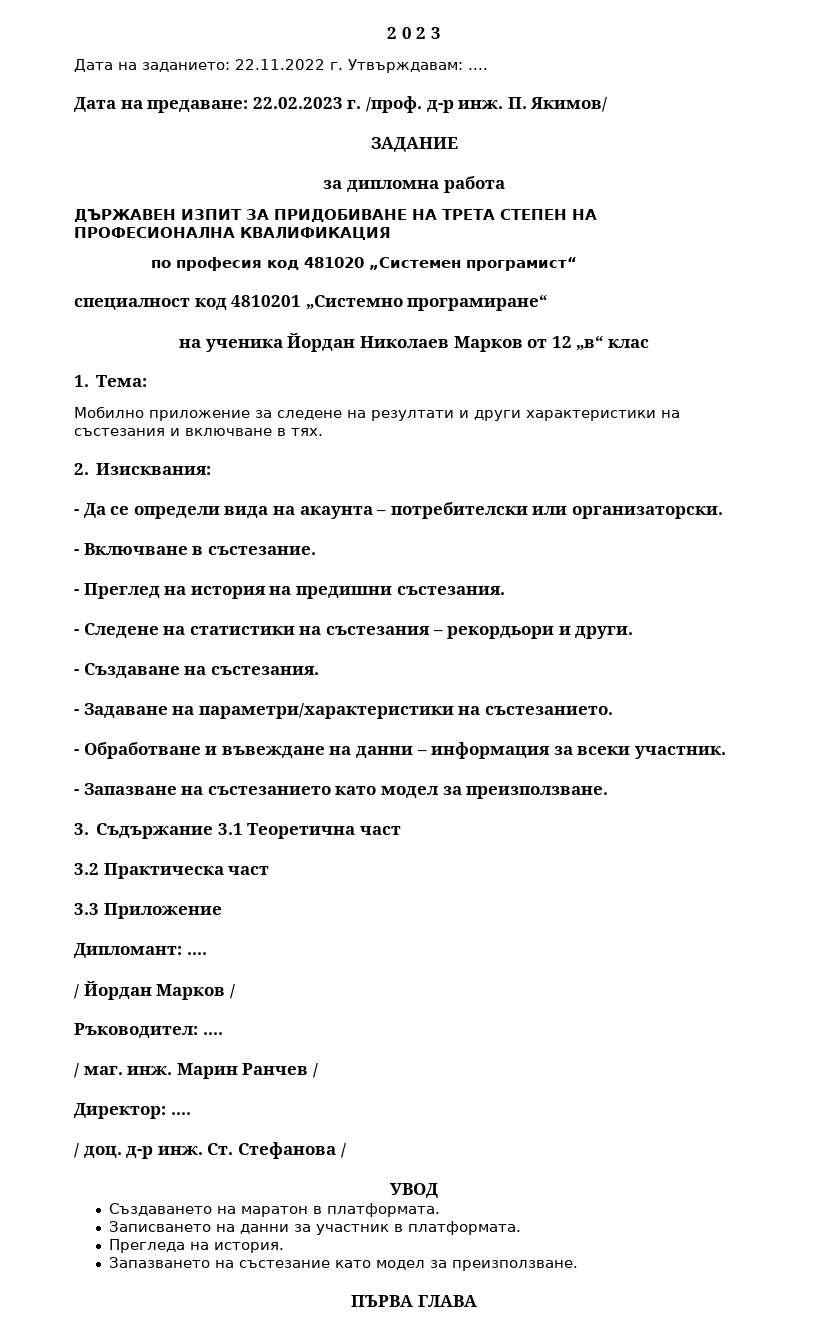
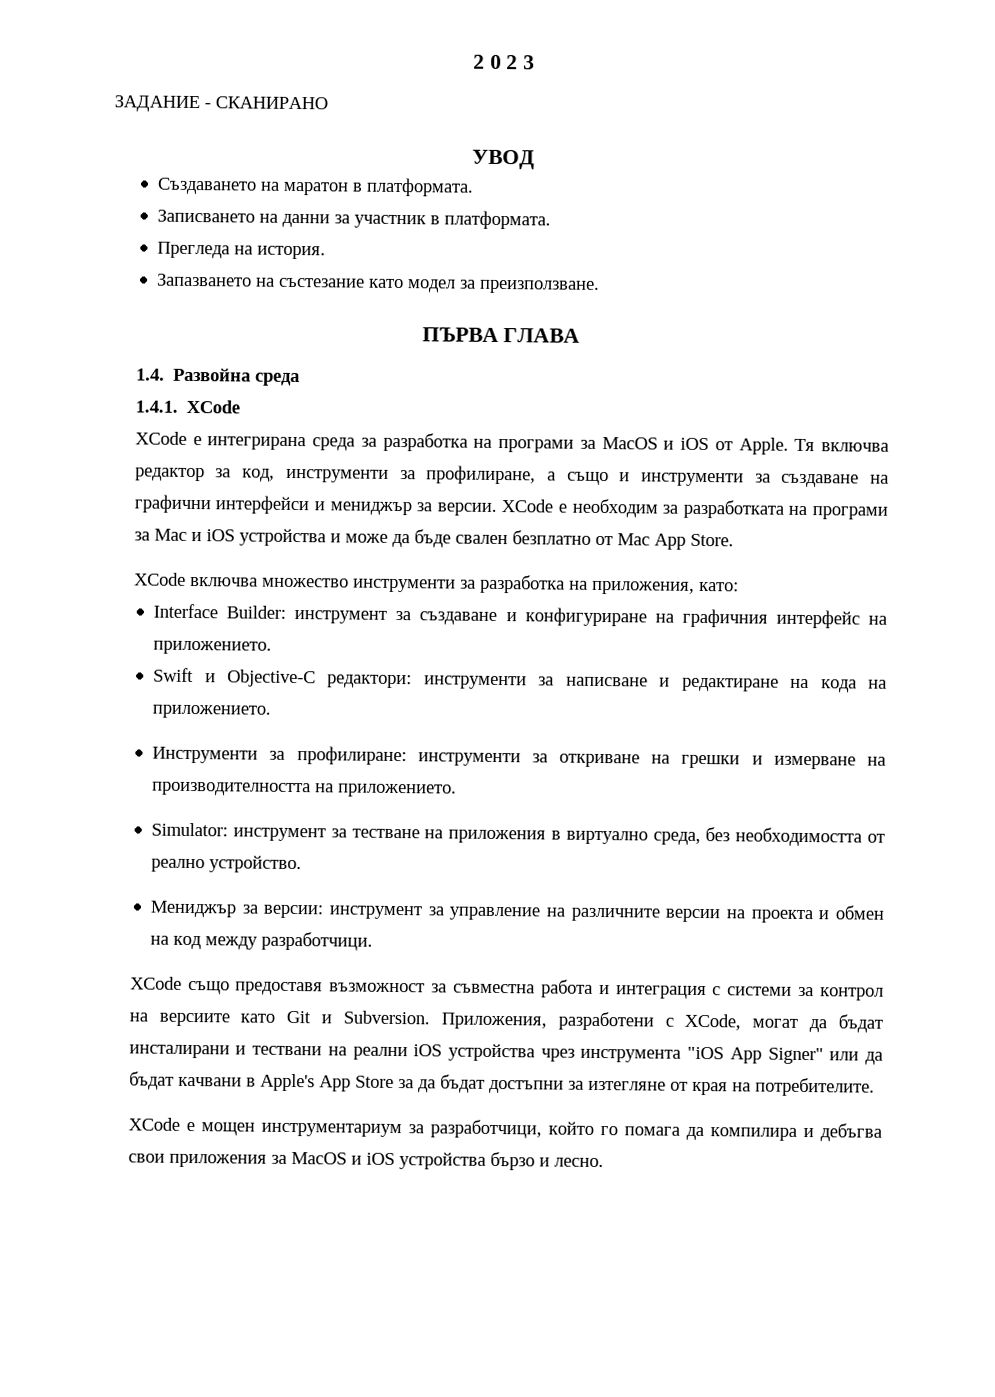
- Дата на заданието: 22.11.2022 г. Утвърждавам: ....
- Дата на предаване: 22.02.2023 г. /проф. д-р инж. П. Якимов/
- ЗАДАНИЕ
- за дипломна работа
- ДЪРЖАВЕН ИЗПИТ ЗА ПРИДОБИВАНЕ НА ТРЕТА СТЕПЕН НА ПРОФЕСИОНАЛНА КВАЛИФИКАЦИЯ
- по професия код 481020 „Системен програмист“
- специалност код 4810201 „Системно програмиране“
- на ученика Йордан Николаев Марков от 12 „в“ клас
- 1. Тема:
- Мобилно приложение за следене на резултати и други характеристики на състезания и включване в тях.
- 2. Изисквания:
- - Да се определи вида на акаунта – потребителски или организаторски.
- - Включване в състезание.
- - Преглед на история на предишни състезания.
- - Следене на статистики на състезания – рекордьори и други.
- - Създаване на състезания.
- - Задаване на параметри/характеристики на състезанието.
- - Обработване и въвеждане на данни – информация за всеки участник.
- - Запазване на състезанието като модел за преизползване.
- 3. Съдържание 3.1 Теоретична част
- 3.2 Практическа част
- 3.3 Приложение
- Дипломант: ....
- / Йордан Марков /
- Ръководител: ....
- / маг. инж. Марин Ранчев /
- Директор: ....
- / доц. д-р инж. Ст. Стефанова /
+ ЗАДАНИЕ - СКАНИРАНО
+ 1.4. Развойна среда
+ 1.4.1. XCode
+ XCode е интегрирана среда за разработка на програми за MacOS и iOS от Apple. Тя включва редактор за код, инструменти за профилиране, а също и инструменти за създаване на графични интерфейси и мениджър за версии. XCode е необходим за разработката на програми за Mac и iOS устройства и може да бъде свален безплатно от Mac App Store.
+ XCode включва множество инструменти за разработка на приложения, като:
+ Interface Builder: инструмент за създаване и конфигуриране на графичния интерфейс на приложението.
+ Swift и Objective-C редактори: инструменти за написване и редактиране на кода на приложението.
+ Инструменти за профилиране: инструменти за откриване на грешки и измерване на производителността на приложението.
+ Simulator: инструмент за тестване на приложения в виртуално среда, без необходимостта от реално устройство.
+ Мениджър за версии: инструмент за управление на различните версии на проекта и обмен на код между разработчици.
+ XCode също предоставя възможност за съвместна работа и интеграция с системи за контрол на версиите като Git и Subversion. Приложения, разработени с XCode, могат да бъдат инсталирани и тествани на реални iOS устройства чрез инструмента "iOS App Signer" или да бъдат качвани в Apple's App Store за да бъдат достъпни за изтегляне от края на потребителите.
+ XCode е мощен инструментариум за разработчици, който го помага да компилира и дебъгва свои приложения за MacOS и iOS устройства бързо и лесно.

